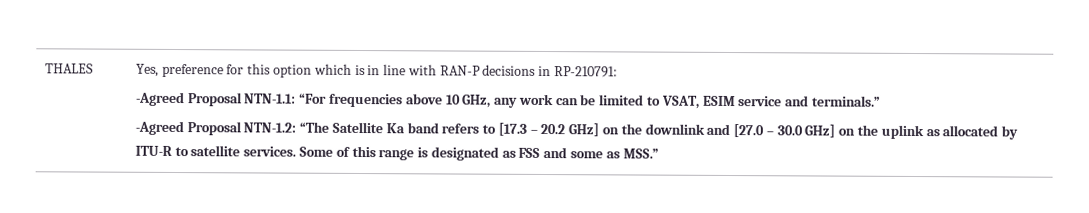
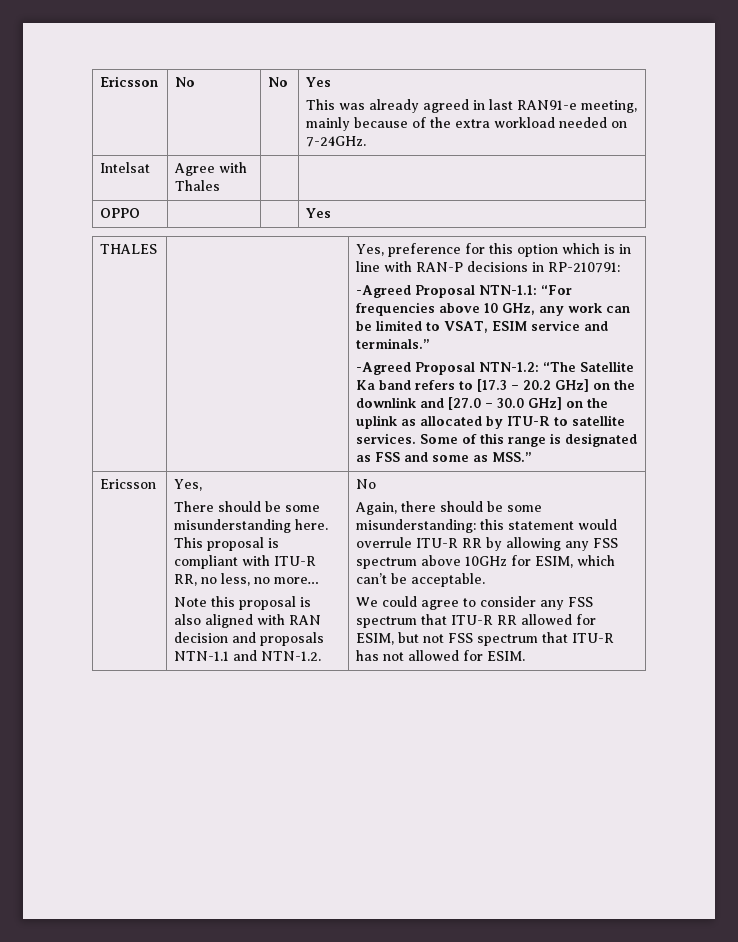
+ Ericsson | No | No | Yes
+ This was already agreed in last RAN91-e meeting, mainly because of the extra workload needed on 7-24GHz.
+ Intelsat | Agree with Thales | |
+ OPPO | | | Yes
+ Ericsson | Yes,
+ There should be some misunderstanding here. This proposal is compliant with ITU-R RR, no less, no more…
+ Note this proposal is also aligned with RAN decision and proposals NTN-1.1 and NTN-1.2. | No
+ Again, there should be some misunderstanding: this statement would overrule ITU-R RR by allowing any FSS spectrum above 10GHz for ESIM, which can’t be acceptable.
+ We could agree to consider any FSS spectrum that ITU-R RR allowed for ESIM, but not FSS spectrum that ITU-R has not allowed for ESIM.

